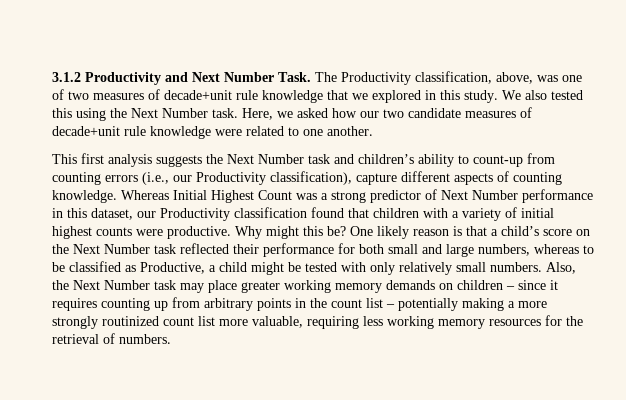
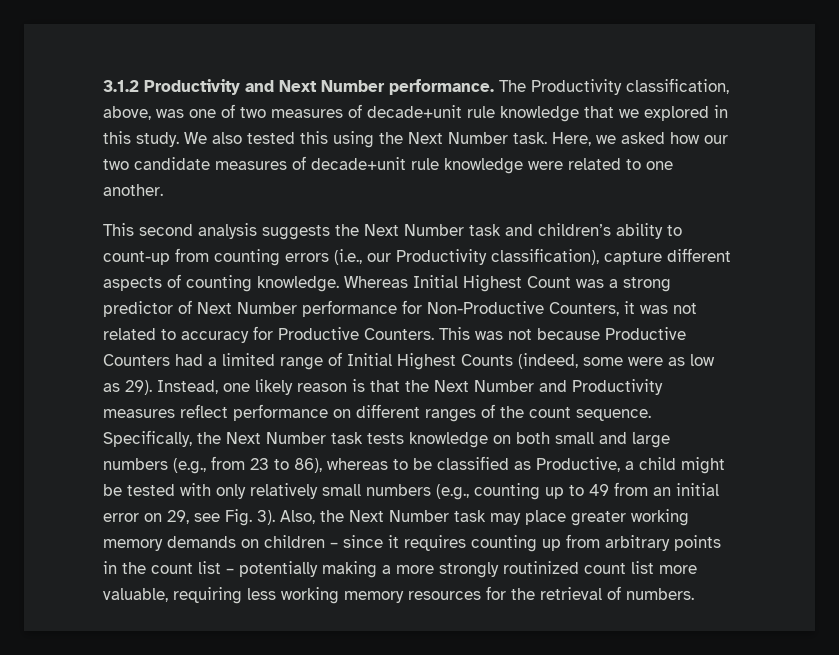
- 3.1.2 Productivity and Next Number Task.
+ 3.1.2 Productivity and Next Number performance.
- This first analysis suggests the Next Number task and children’s ability to count-up from counting errors (i.e., our Productivity classification), capture different aspects of counting knowledge.
+ This second analysis suggests the Next Number task and children’s ability to count-up from counting errors (i.e., our Productivity classification), capture different aspects of counting knowledge.
- Whereas Initial Highest Count was a strong predictor of Next Number performance in this dataset, our Productivity classification found that children with a variety of initial highest counts were productive. Why might this be? One likely reason is that a child’s score on the Next Number task reflected their performance for both small and large numbers, whereas to be classified as Productive, a child might be tested with only relatively small numbers.
+ Whereas Initial Highest Count was a strong predictor of Next Number performance for Non-Productive Counters, it was not related to accuracy for Productive Counters. This was not because Productive Counters had a limited range of Initial Highest Counts (indeed, some were as low as 29). Instead, one likely reason is that the Next Number and Productivity measures reflect performance on different ranges of the count sequence. Specifically, the Next Number task tests knowledge on both small and large numbers (e.g., from 23 to 86), whereas to be classified as Productive, a child might be tested with only relatively small numbers (e.g., counting up to 49 from an initial error on 29, see Fig. 3).

